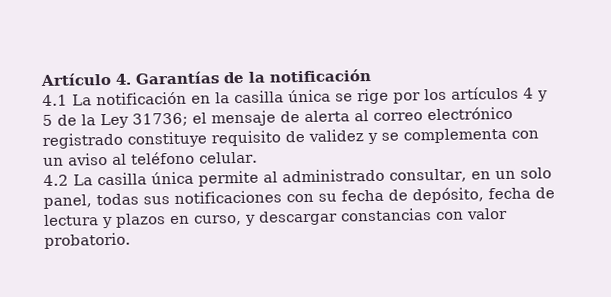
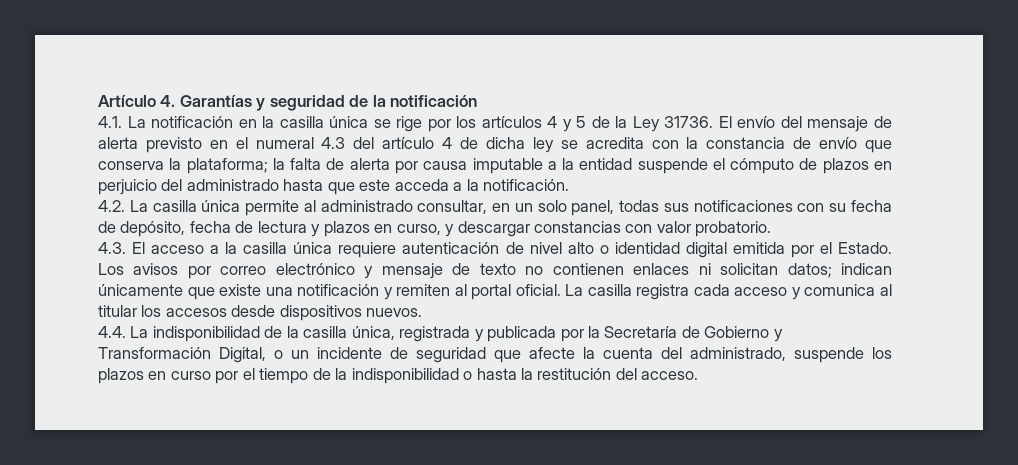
- Artículo 4. Garantías de la notificación
+ Artículo 4. Garantías y seguridad de la notificación
- 4.1 La notificación en la casilla única se rige por los artículos 4 y 5 de la Ley 31736; el mensaje de alerta al correo electrónico registrado constituye requisito de validez y se complementa con un aviso al teléfono celular.
- 4.2 La casilla única permite al administrado consultar, en un solo panel, todas sus notificaciones con su fecha de depósito, fecha de lectura y plazos en curso, y descargar constancias con valor probatorio.
+ 4.1. La notificación en la casilla única se rige por los artículos 4 y 5 de la Ley 31736. El envío del mensaje de alerta previsto en el numeral 4.3 del artículo 4 de dicha ley se acredita con la constancia de envío que conserva la plataforma; la falta de alerta por causa imputable a la entidad suspende el cómputo de plazos en perjuicio del administrado hasta que este acceda a la notificación.
+ 4.2. La casilla única permite al administrado consultar, en un solo panel, todas sus notificaciones con su fecha de depósito, fecha de lectura y plazos en curso, y descargar constancias con valor probatorio.
+ 4.3. El acceso a la casilla única requiere autenticación de nivel alto o identidad digital emitida por el Estado. Los avisos por correo electrónico y mensaje de texto no contienen enlaces ni solicitan datos; indican únicamente que existe una notificación y remiten al portal oficial. La casilla registra cada acceso y comunica al titular los accesos desde dispositivos nuevos.
+ 4.4. La indisponibilidad de la casilla única, registrada y publicada por la Secretaría de Gobierno y Transformación Digital, o un incidente de seguridad que afecte la cuenta del administrado, suspende los plazos en curso por el tiempo de la indisponibilidad o hasta la restitución del acceso.

